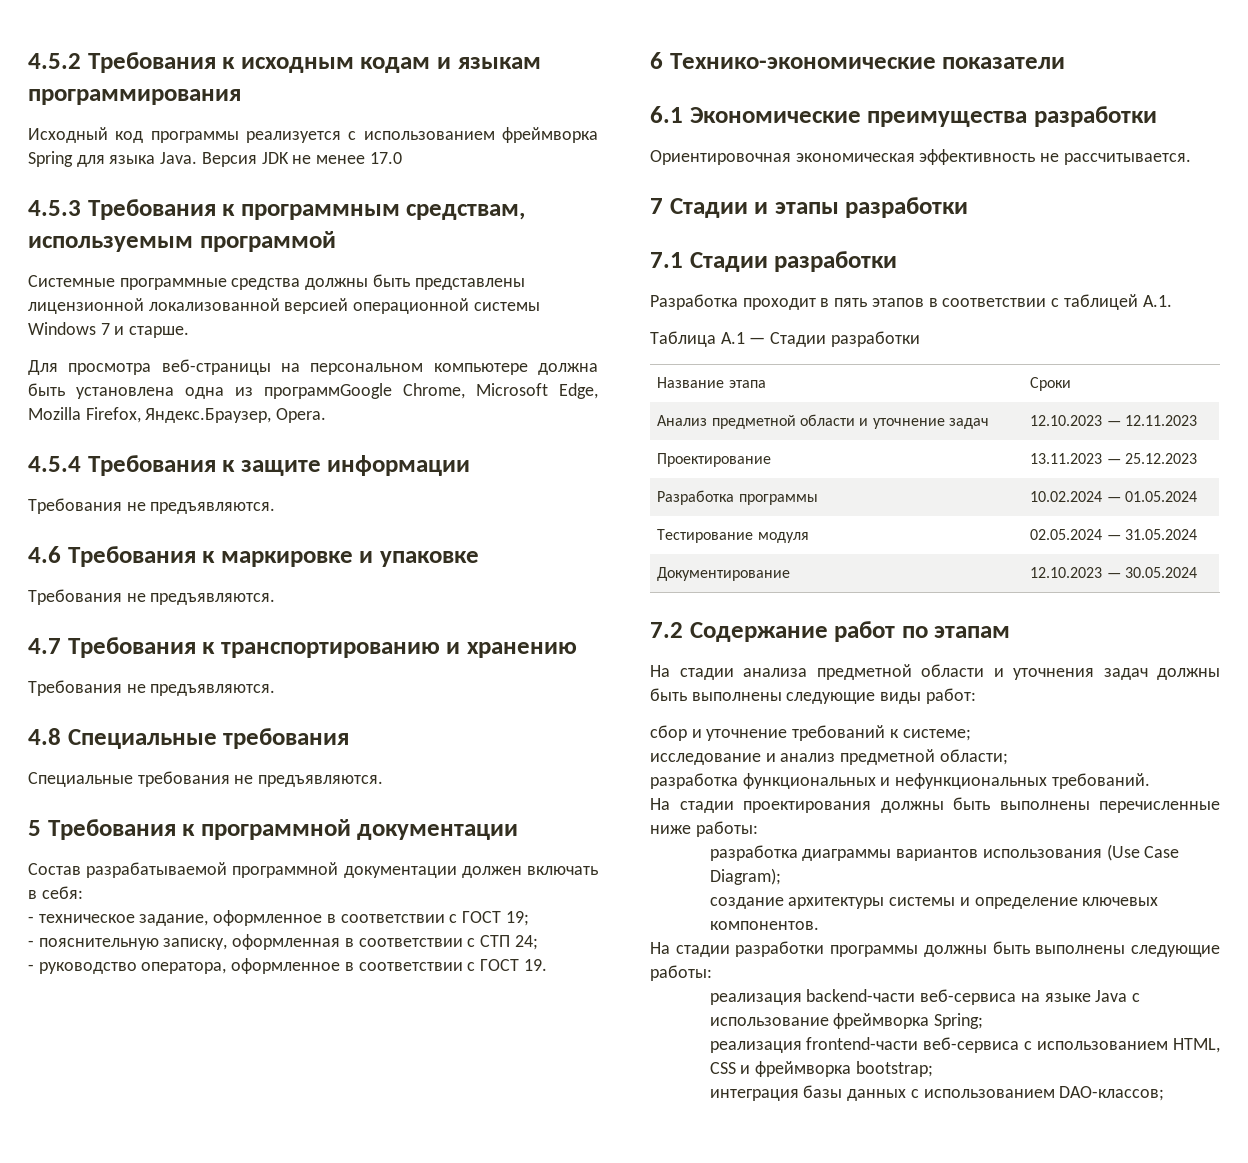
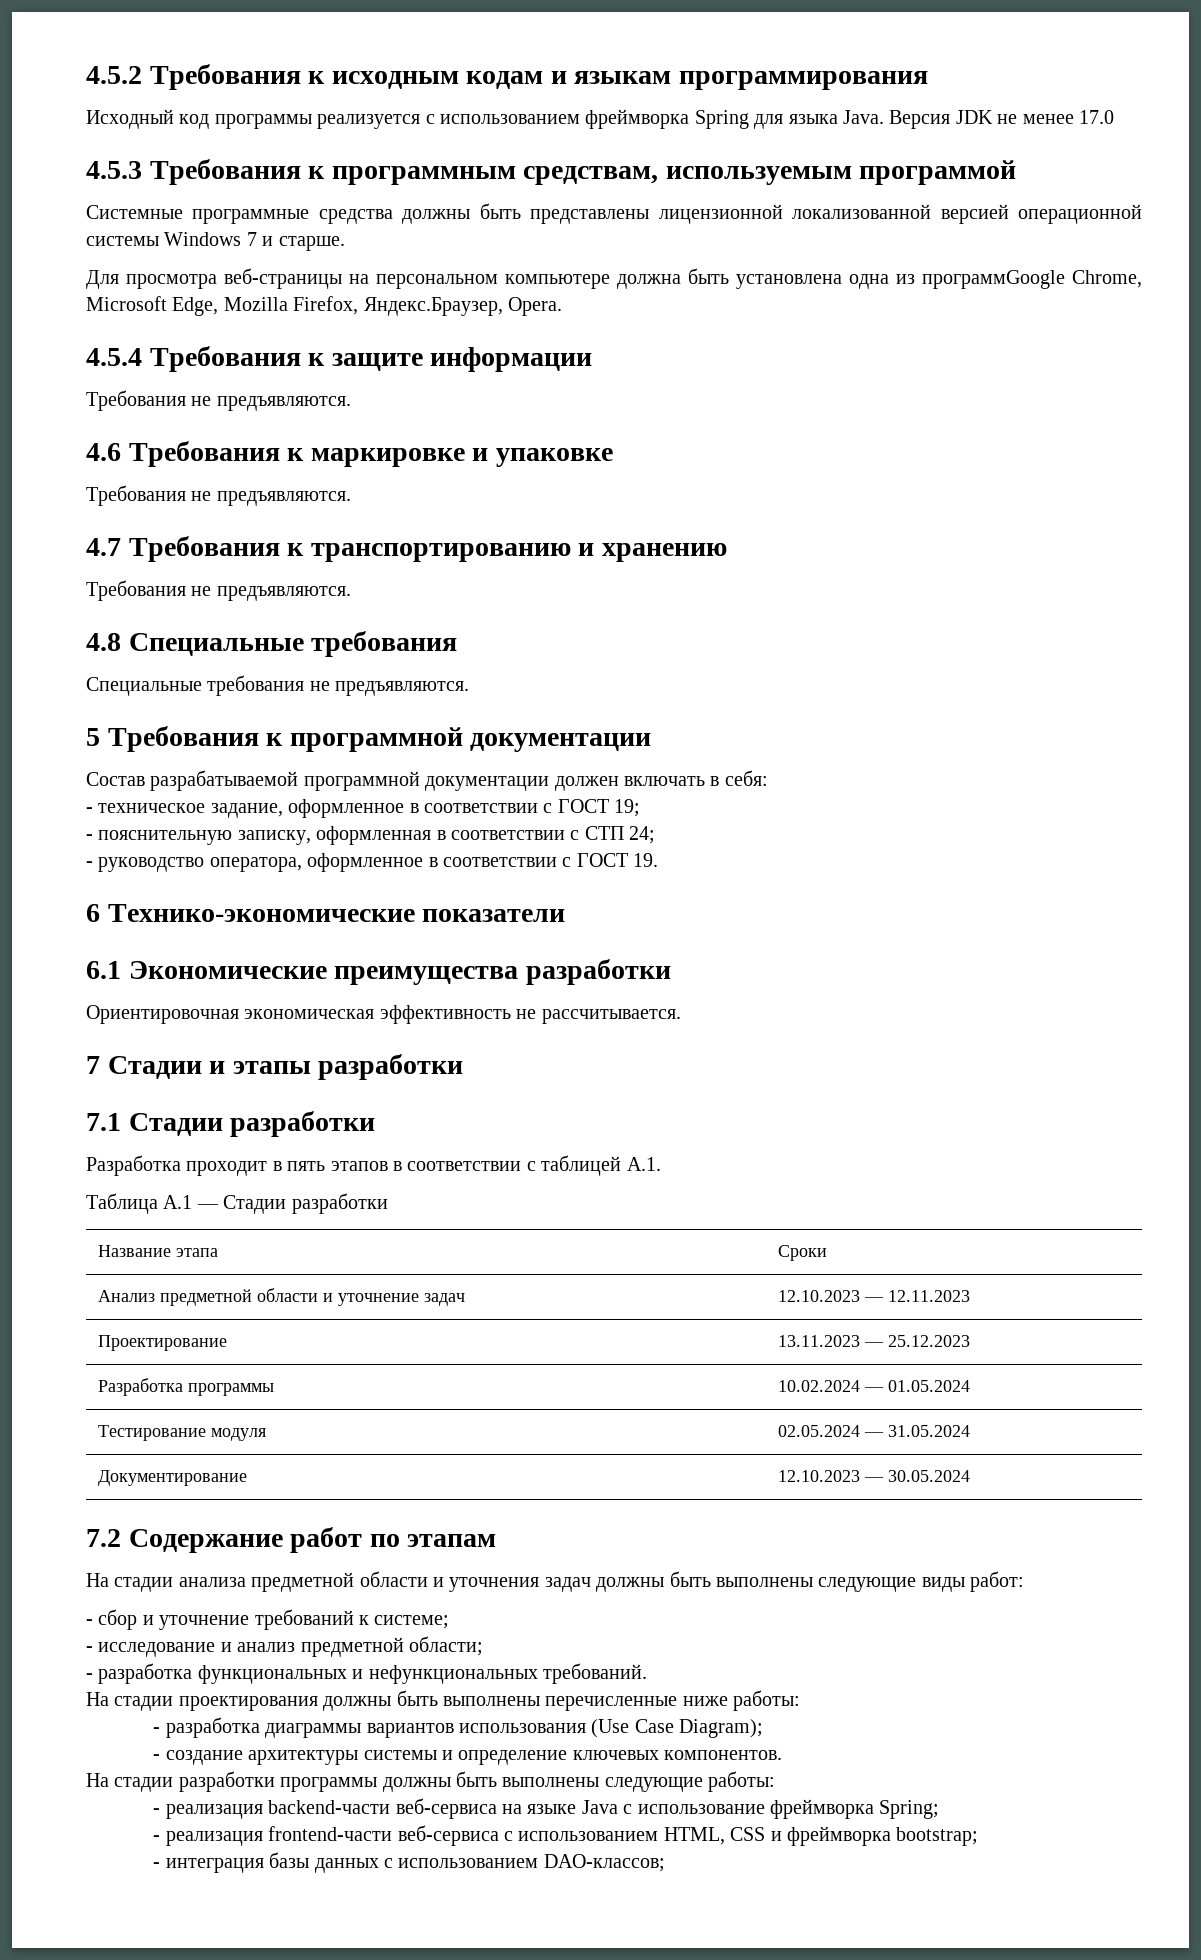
- сбор и уточнение требований к системе;
+ - сбор и уточнение требований к системе;
- исследование и анализ предметной области;
+ - исследование и анализ предметной области;
- разработка функциональных и нефункциональных требований.
+ - разработка функциональных и нефункциональных требований.
- разработка диаграммы вариантов использования (Use Case Diagram);
+ - разработка диаграммы вариантов использования (Use Case Diagram);
- создание архитектуры системы и определение ключевых компонентов.
+ - создание архитектуры системы и определение ключевых компонентов.
- реализация backend-части веб-сервиса на языке Java с использование фреймворка Spring;
+ - реализация backend-части веб-сервиса на языке Java с использование фреймворка Spring;
- реализация frontend-части веб-сервиса с использованием HTML, CSS и фреймворка bootstrap;
+ - реализация frontend-части веб-сервиса с использованием HTML, CSS и фреймворка bootstrap;
- интеграция базы данных с использованием DAO-классов;
+ - интеграция базы данных с использованием DAO-классов;

